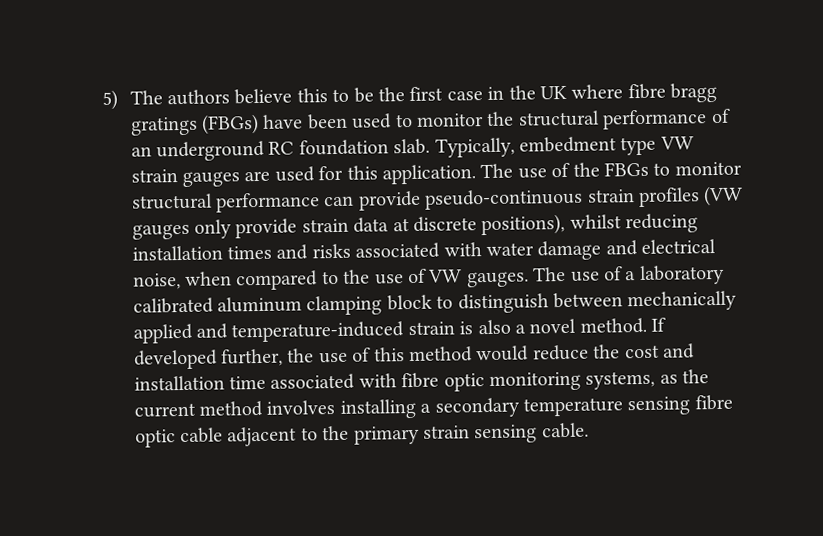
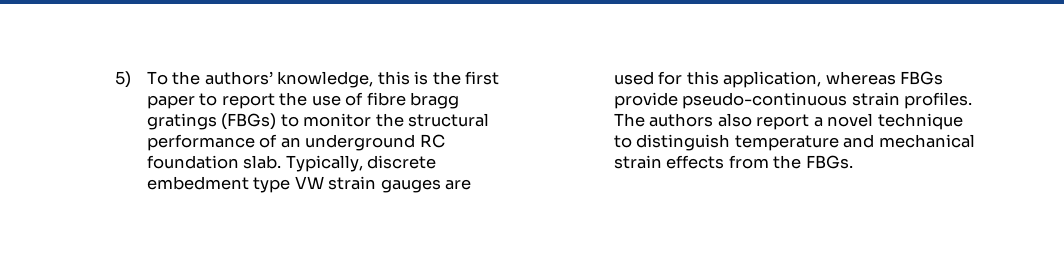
- 5) The authors believe this to be the first case in the UK where fibre bragg gratings (FBGs) have been used to monitor the structural performance of an underground RC foundation slab.
+ 5) To the authors’ knowledge, this is the first paper to report the use of fibre bragg gratings (FBGs) to monitor the structural performance of an underground RC foundation slab.
- Typically, embedment type VW strain gauges are used for this application. The use of the FBGs to monitor structural performance can provide pseudo-continuous strain profiles (VW gauges only provide strain data at discrete positions), whilst reducing installation times and risks associated with water damage and electrical noise, when compared to the use of VW gauges. The use of a laboratory calibrated aluminum clamping block to distinguish between mechanically applied and temperature-induced strain is also a novel method. If developed further, the use of this method would reduce the cost and installation time associated with fibre optic monitoring systems, as the current method involves installing a secondary temperature sensing fibre optic cable adjacent to the primary strain sensing cable.
+ Typically, discrete embedment type VW strain gauges are used for this application, whereas FBGs provide pseudo-continuous strain profiles. The authors also report a novel technique to distinguish temperature and mechanical strain effects from the FBGs.

